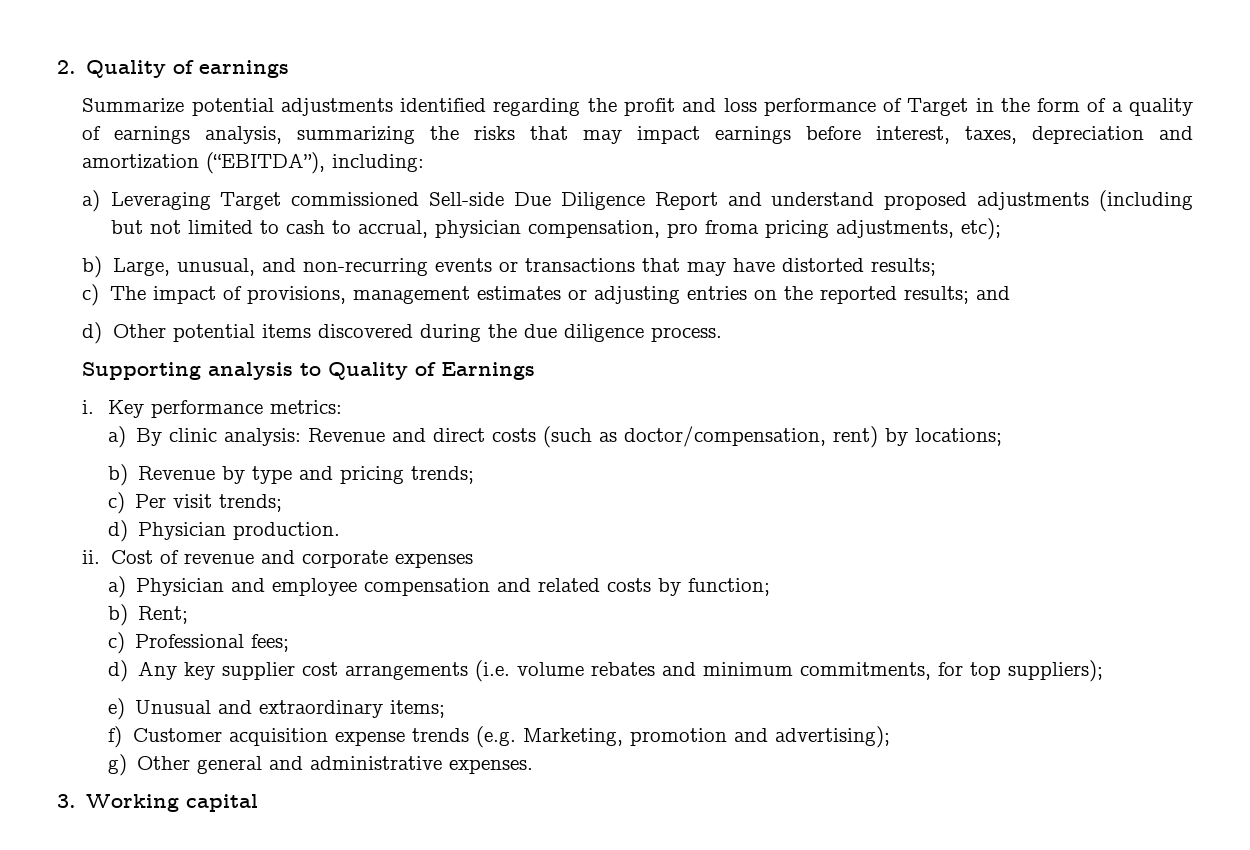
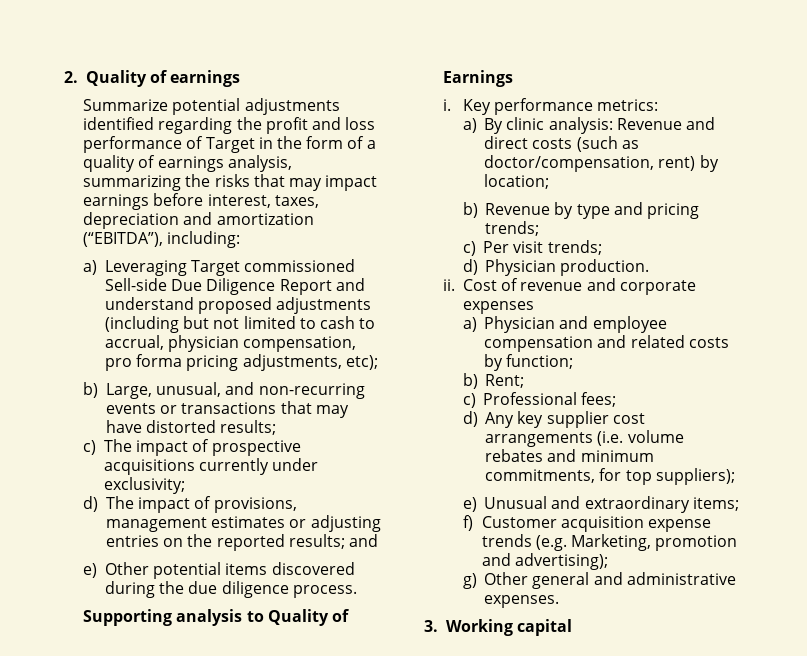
- a) Leveraging Target commissioned Sell-side Due Diligence Report and understand proposed adjustments (including but not limited to cash to accrual, physician compensation, pro froma pricing adjustments, etc);
+ a) Leveraging Target commissioned Sell-side Due Diligence Report and understand proposed adjustments (including but not limited to cash to accrual, physician compensation, pro forma pricing adjustments, etc);
- c) The impact of provisions, management estimates or adjusting entries on the reported results; and
+ c) The impact of prospective acquisitions currently under exclusivity;
+ d) The impact of provisions, management estimates or adjusting entries on the reported results; and
- d) Other potential items discovered during the due diligence process.
+ e) Other potential items discovered during the due diligence process.
- a) By clinic analysis: Revenue and direct costs (such as doctor/compensation, rent) by locations;
+ a) By clinic analysis: Revenue and direct costs (such as doctor/compensation, rent) by location;

